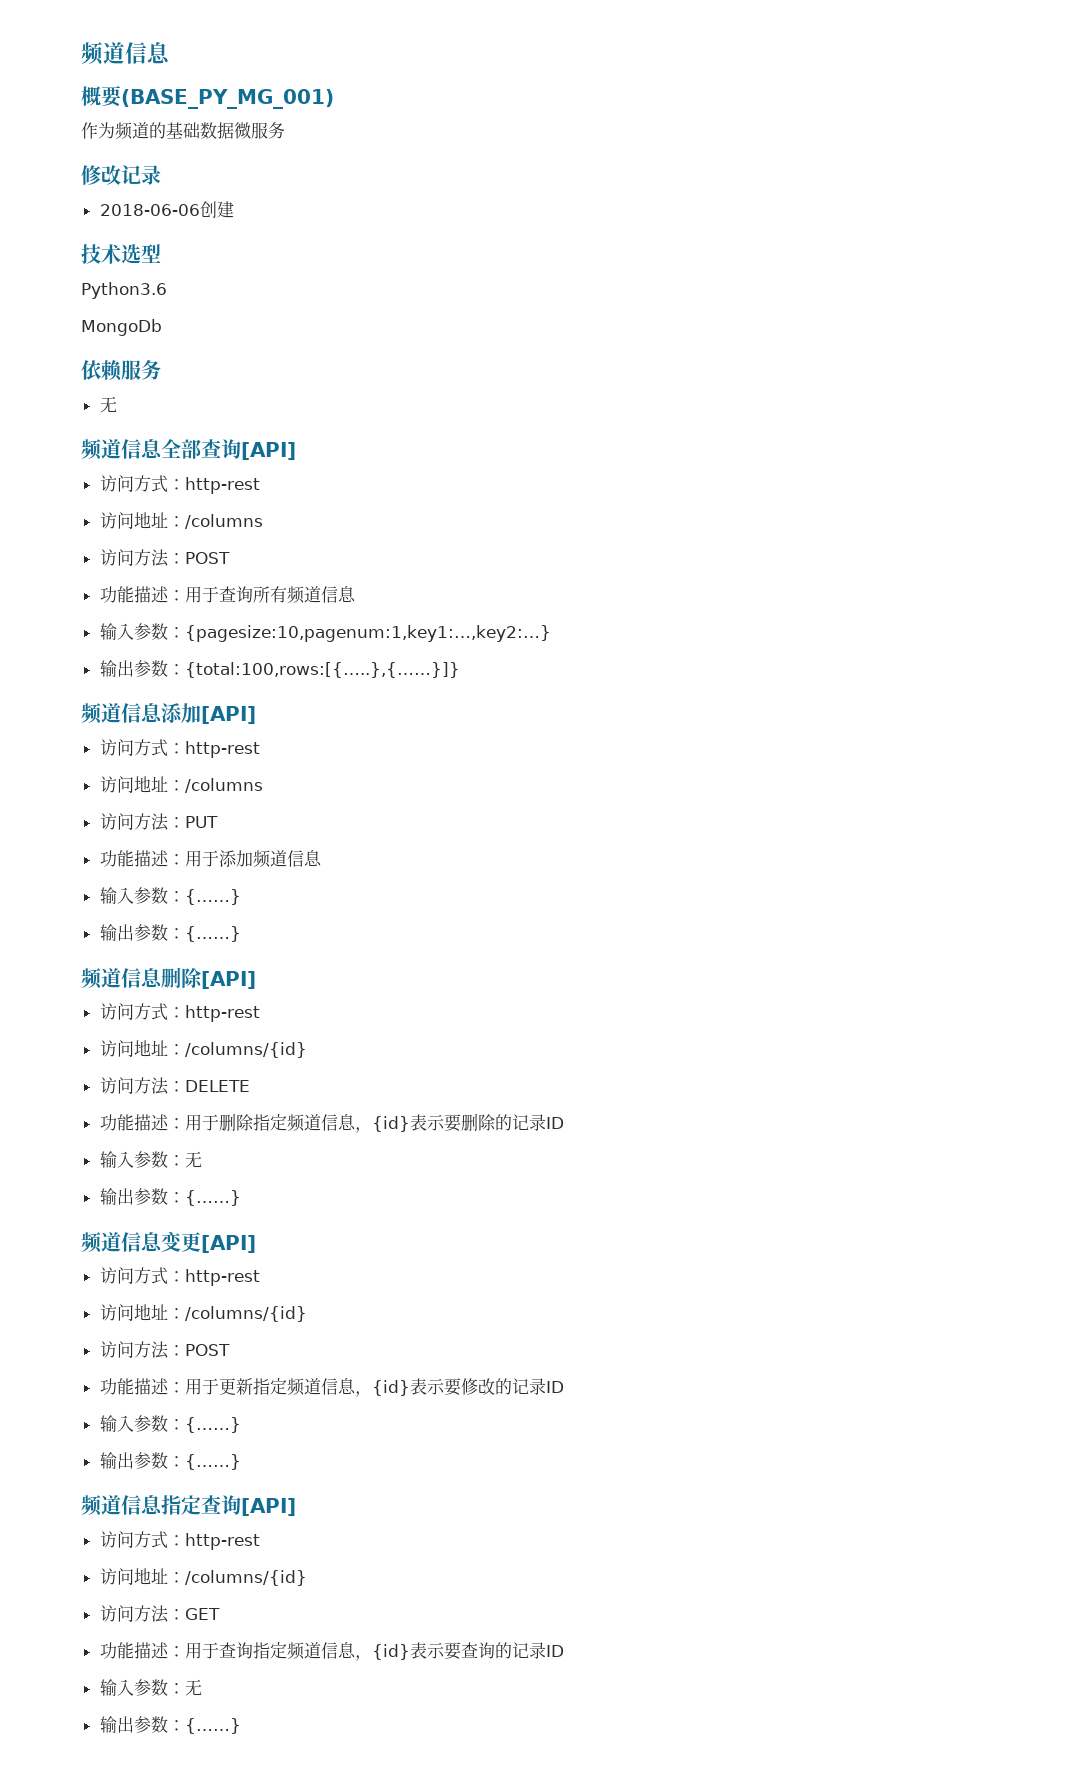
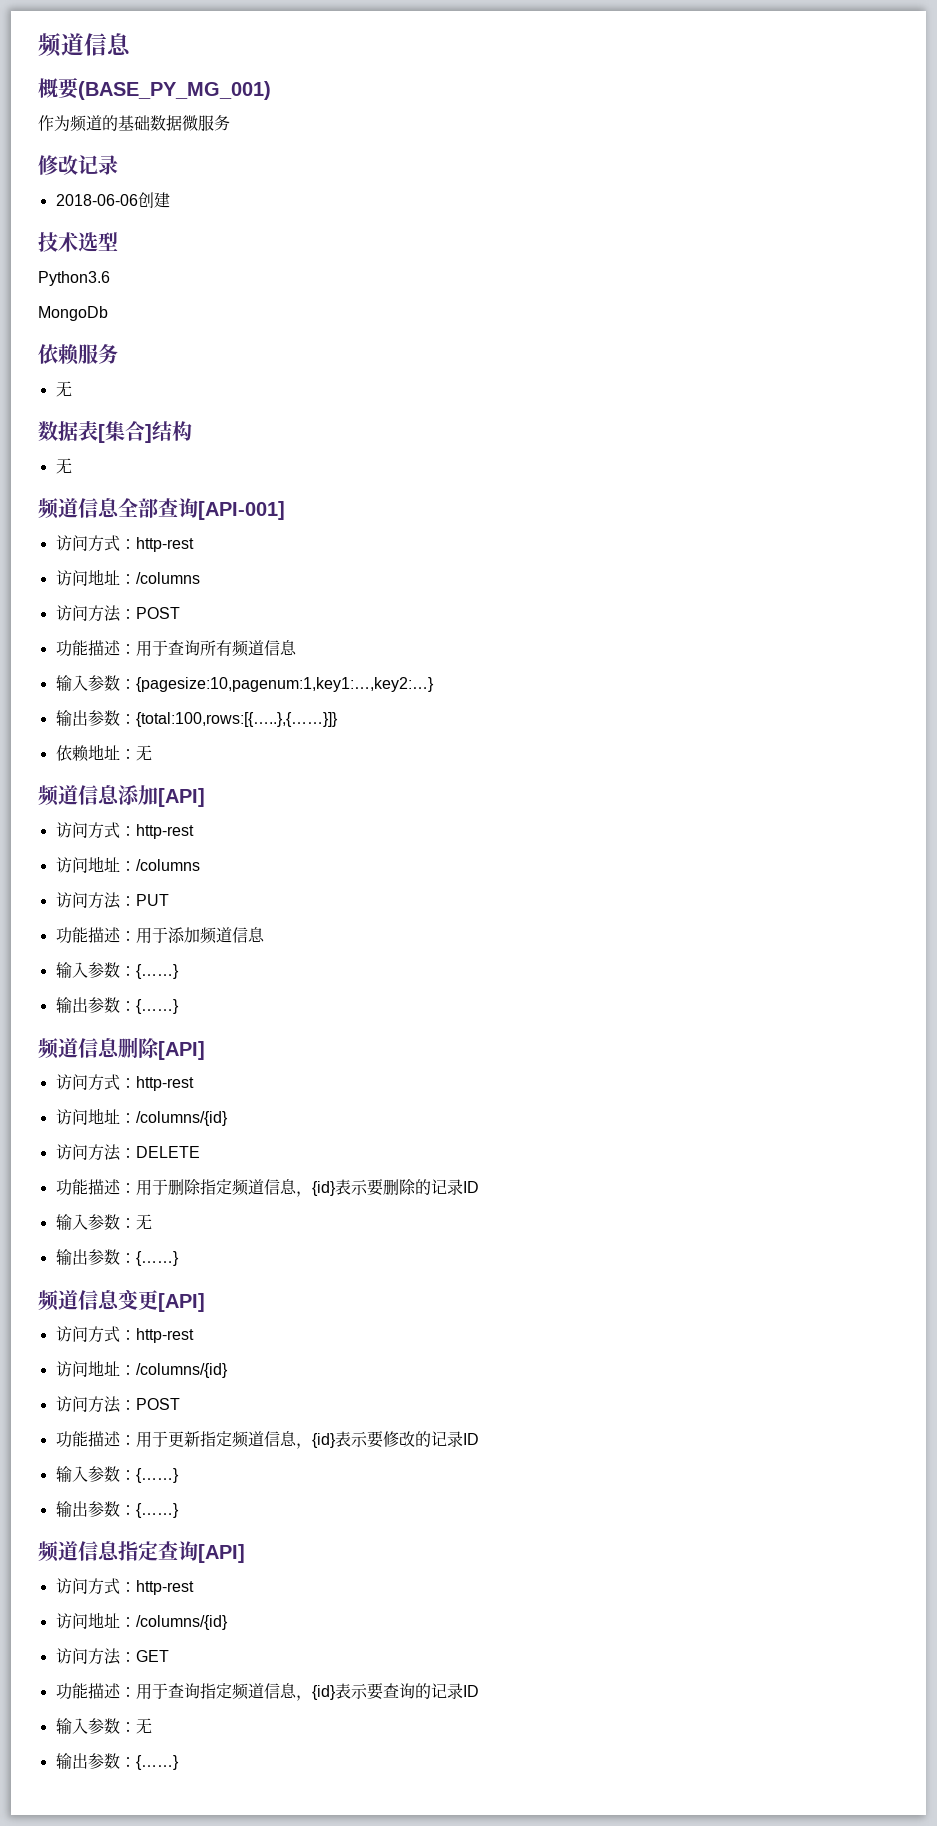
+ 数据表[集合]结构
+ 无
- 频道信息全部查询[API]
+ 频道信息全部查询[API-001]
+ 依赖地址：无

